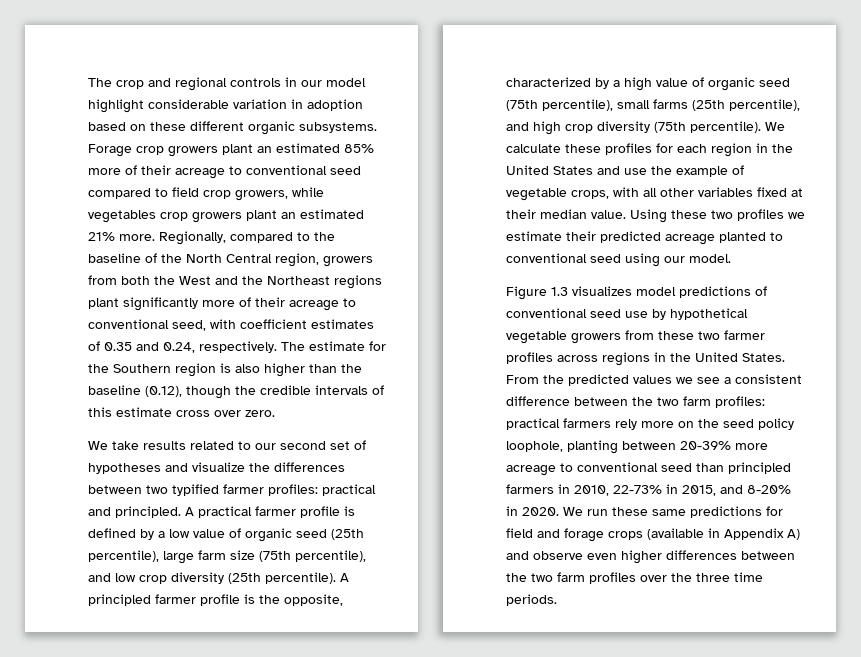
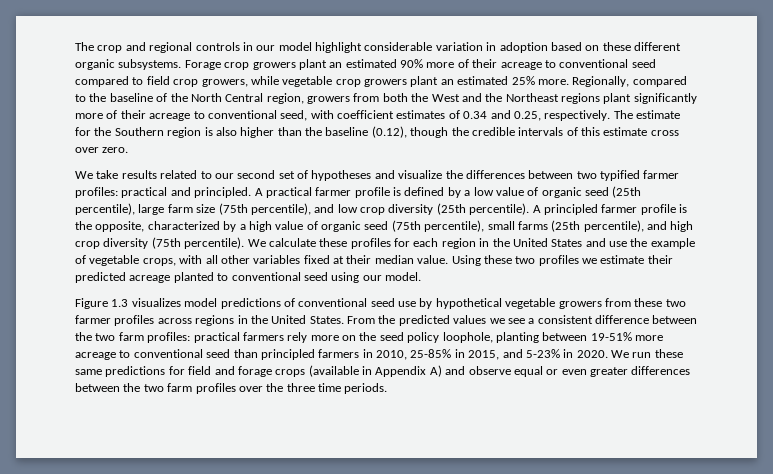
- Forage crop growers plant an estimated 85% more of their acreage to conventional seed compared to field crop growers, while vegetables crop growers plant an estimated 21% more.
+ Forage crop growers plant an estimated 90% more of their acreage to conventional seed compared to field crop growers, while vegetable crop growers plant an estimated 25% more.
- Regionally, compared to the baseline of the North Central region, growers from both the West and the Northeast regions plant significantly more of their acreage to conventional seed, with coefficient estimates of 0.35 and 0.24, respectively.
+ Regionally, compared to the baseline of the North Central region, growers from both the West and the Northeast regions plant significantly more of their acreage to conventional seed, with coefficient estimates of 0.34 and 0.25, respectively.
- From the predicted values we see a consistent difference between the two farm profiles: practical farmers rely more on the seed policy loophole, planting between 20-39% more acreage to conventional seed than principled farmers in 2010, 22-73% in 2015, and 8-20% in 2020.
+ From the predicted values we see a consistent difference between the two farm profiles: practical farmers rely more on the seed policy loophole, planting between 19-51% more acreage to conventional seed than principled farmers in 2010, 25-85% in 2015, and 5-23% in 2020.
- We run these same predictions for field and forage crops (available in Appendix A) and observe even higher differences between the two farm profiles over the three time periods.
+ We run these same predictions for field and forage crops (available in Appendix A) and observe equal or even greater differences between the two farm profiles over the three time periods.

